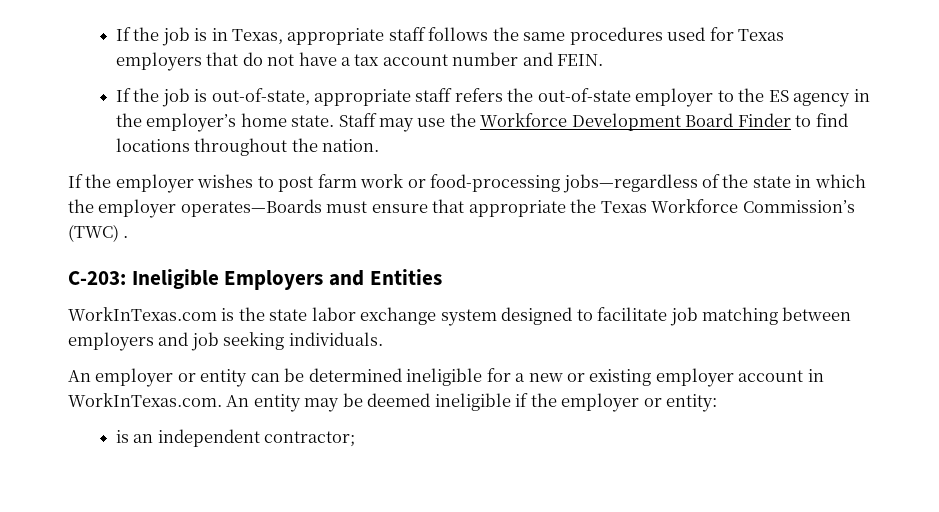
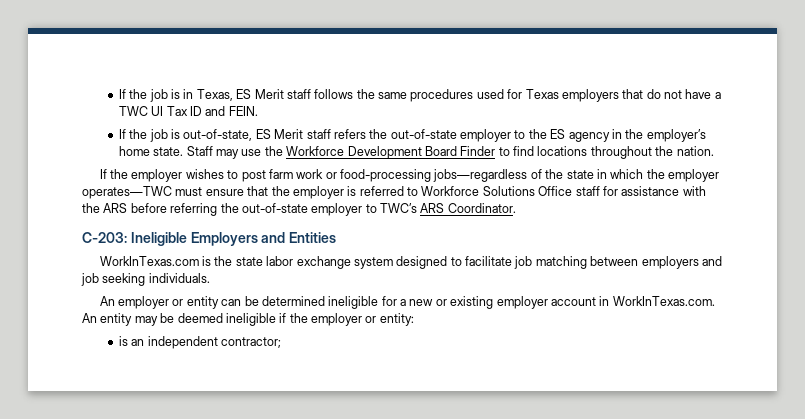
- If the job is in Texas, appropriate staff follows the same procedures used for Texas employers that do not have a tax account number and FEIN.
+ If the job is in Texas, ES Merit staff follows the same procedures used for Texas employers that do not have a TWC UI Tax ID and FEIN.
- If the job is out-of-state, appropriate staff refers the out-of-state employer to the ES agency in the employer’s home state.
+ If the job is out-of-state, ES Merit staff refers the out-of-state employer to the ES agency in the employer’s home state.
- If the employer wishes to post farm work or food-processing jobs—regardless of the state in which the employer operates—Boards must ensure that appropriate the Texas Workforce Commission’s (TWC) .
+ If the employer wishes to post farm work or food-processing jobs—regardless of the state in which the employer operates—TWC must ensure that the employer is referred to Workforce Solutions Office staff for assistance with the ARS before referring the out-of-state employer to TWC’s ARS Coordinator.

